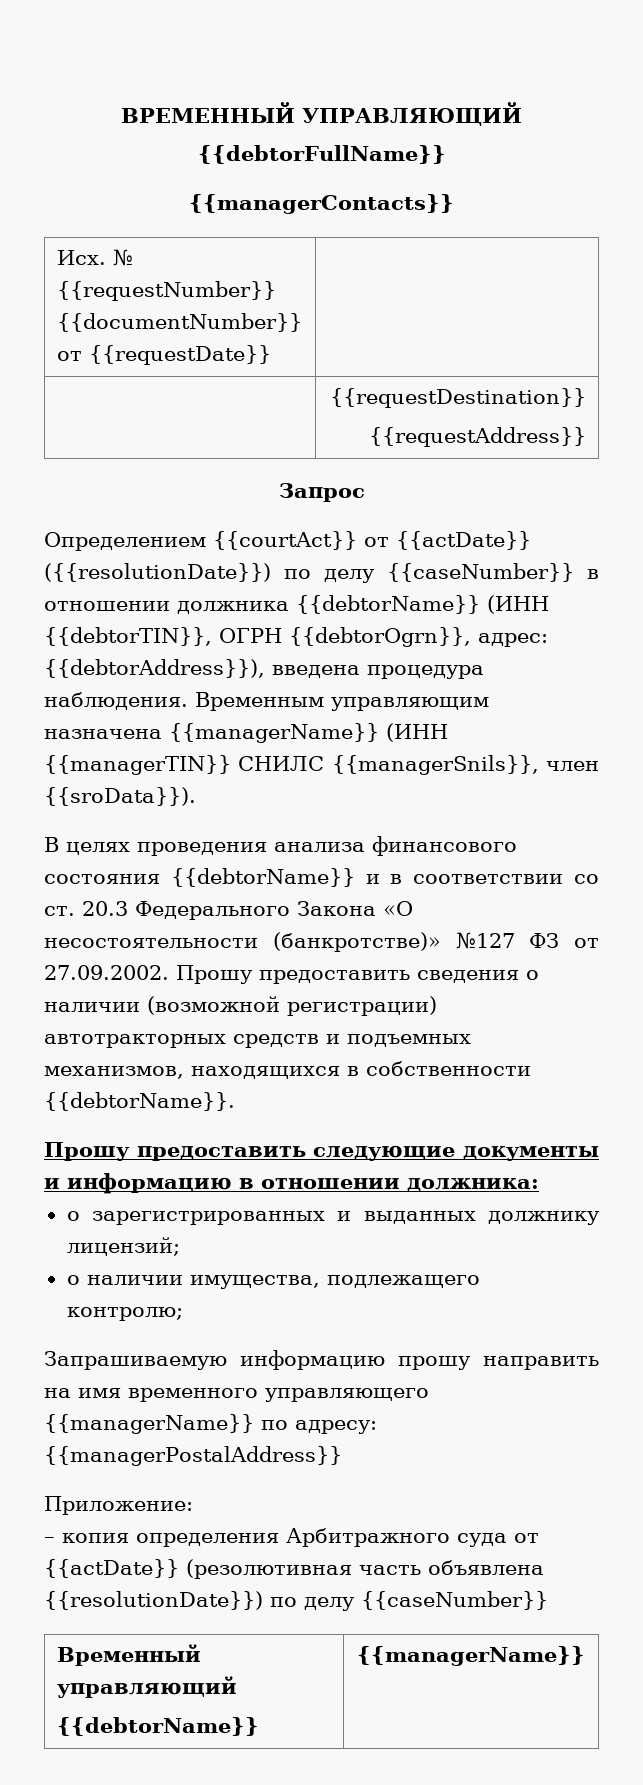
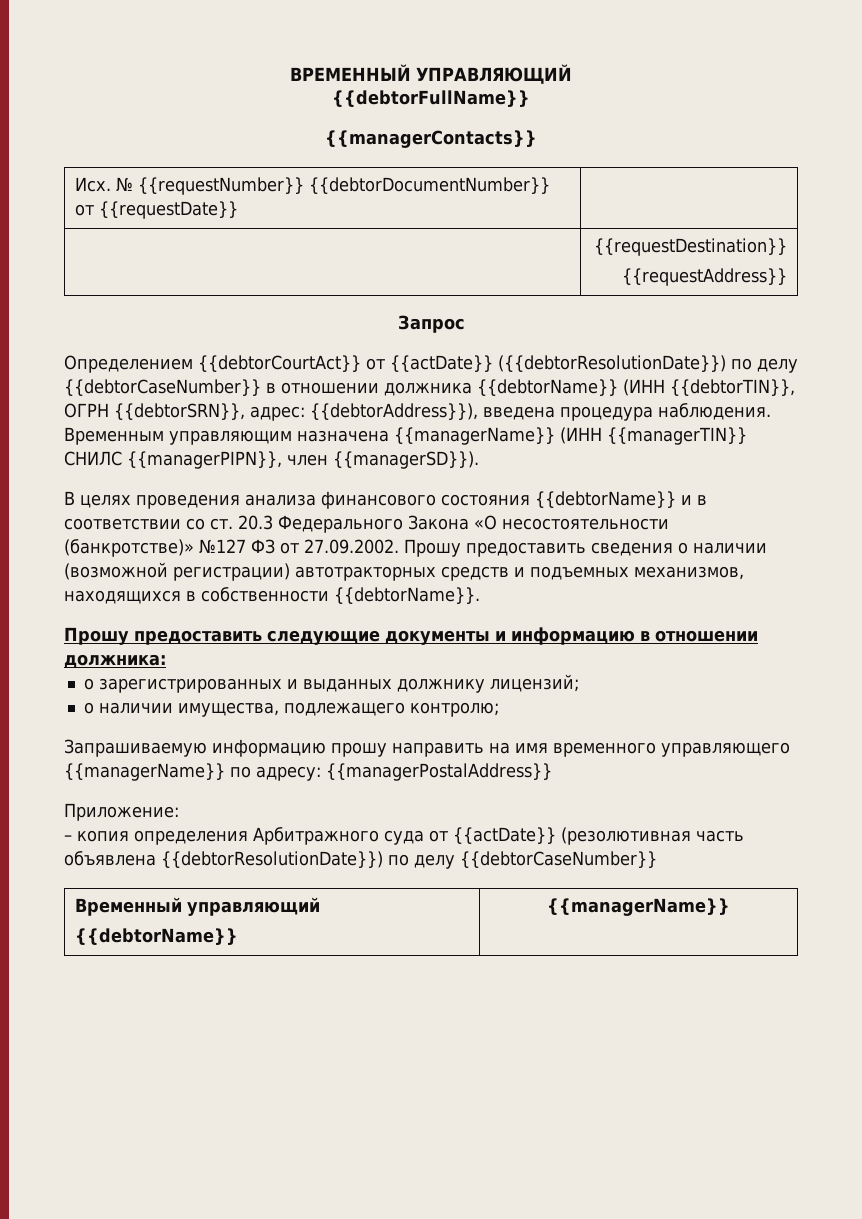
- Исх. № {{requestNumber}} {{documentNumber}} от {{requestDate}} |
+ Исх. № {{requestNumber}} {{debtorDocumentNumber}} от {{requestDate}} |
- Определением {{courtAct}} от {{actDate}} ({{resolutionDate}}) по делу {{caseNumber}} в отношении должника {{debtorName}} (ИНН {{debtorTIN}}, ОГРН {{debtorOgrn}}, адрес: {{debtorAddress}}), введена процедура наблюдения.
+ Определением {{debtorCourtAct}} от {{actDate}} ({{debtorResolutionDate}}) по делу {{debtorCaseNumber}} в отношении должника {{debtorName}} (ИНН {{debtorTIN}}, ОГРН {{debtorSRN}}, адрес: {{debtorAddress}}), введена процедура наблюдения.
- Временным управляющим назначена {{managerName}} (ИНН {{managerTIN}} СНИЛС {{managerSnils}}, член {{sroData}}).
+ Временным управляющим назначена {{managerName}} (ИНН {{managerTIN}} СНИЛС {{managerPIPN}}, член {{managerSD}}).
- – копия определения Арбитражного суда от {{actDate}} (резолютивная часть объявлена {{resolutionDate}}) по делу {{caseNumber}}
+ – копия определения Арбитражного суда от {{actDate}} (резолютивная часть объявлена {{debtorResolutionDate}}) по делу {{debtorCaseNumber}}

